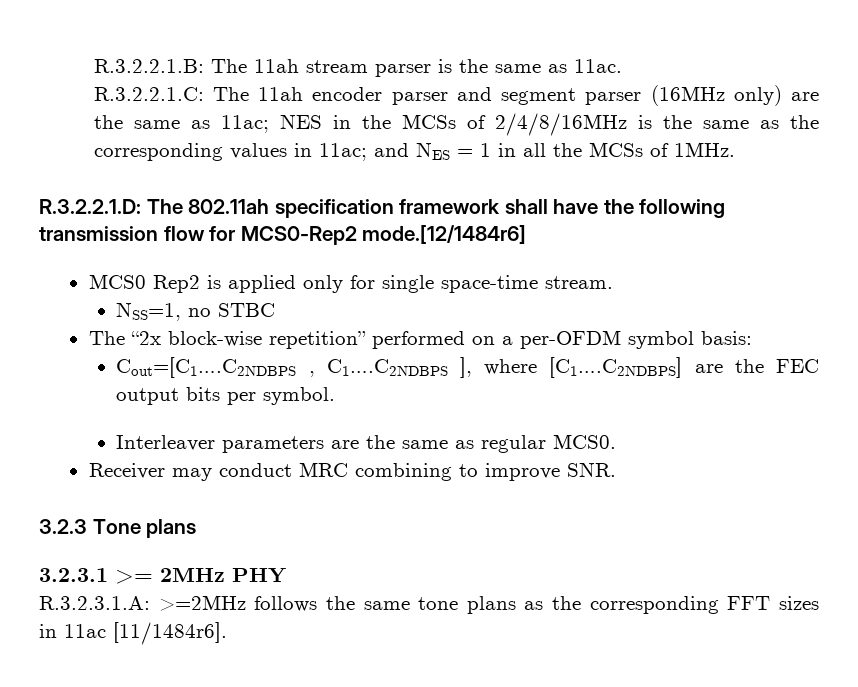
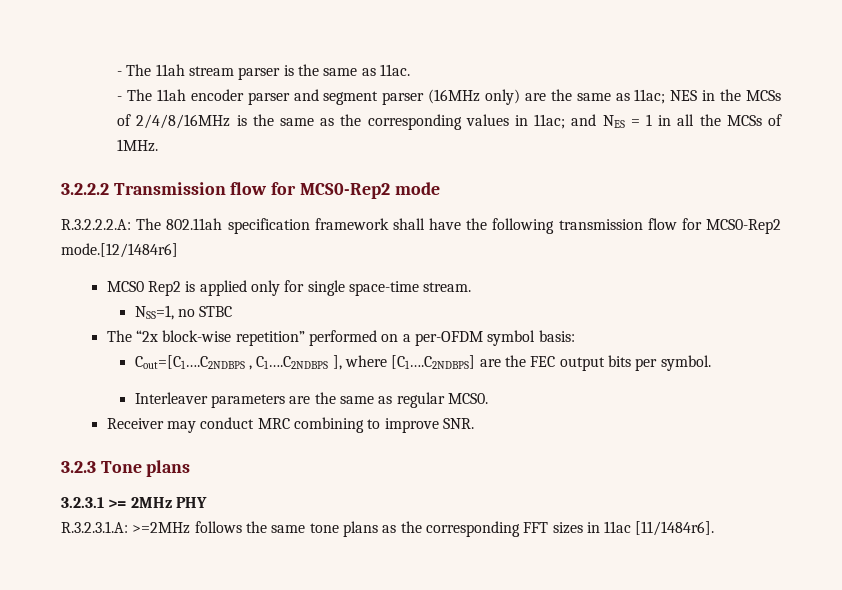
- R.3.2.2.1.B: The 11ah stream parser is the same as 11ac.
+ - The 11ah stream parser is the same as 11ac.
- R.3.2.2.1.C: The 11ah encoder parser and segment parser (16MHz only) are the same as 11ac; NES in the MCSs of 2/4/8/16MHz is the same as the corresponding values in 11ac; and NES = 1 in all the MCSs of 1MHz.
+ - The 11ah encoder parser and segment parser (16MHz only) are the same as 11ac; NES in the MCSs of 2/4/8/16MHz is the same as the corresponding values in 11ac; and NES = 1 in all the MCSs of 1MHz.
- R.3.2.2.1.D: The 802.11ah specification framework shall have the following transmission flow for MCS0-Rep2 mode.[12/1484r6]
+ 3.2.2.2 Transmission flow for MCS0-Rep2 mode
+ R.3.2.2.2.A: The 802.11ah specification framework shall have the following transmission flow for MCS0-Rep2 mode.[12/1484r6]

